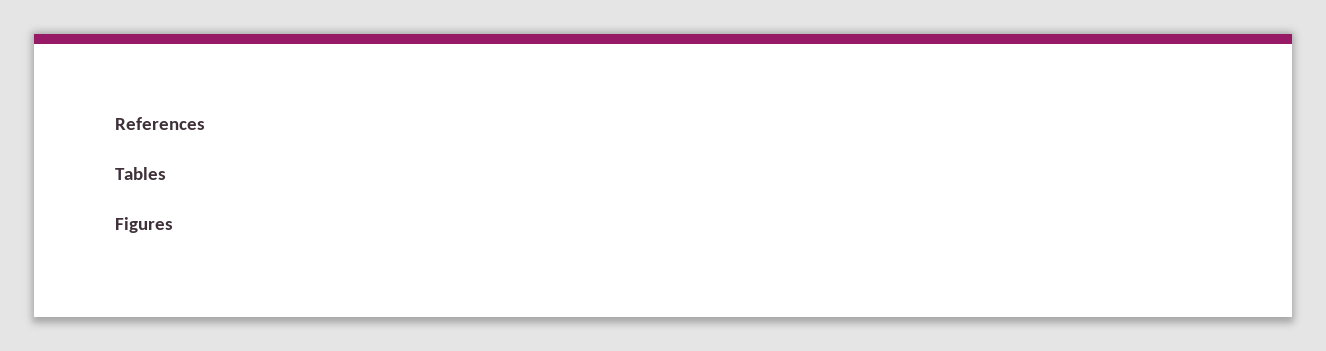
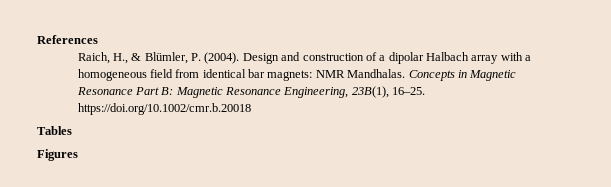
+ Raich, H., & Blümler, P. (2004). Design and construction of a dipolar Halbach array with a homogeneous field from identical bar magnets: NMR Mandhalas. Concepts in Magnetic Resonance Part B: Magnetic Resonance Engineering, 23B(1), 16–25. https://doi.org/10.1002/cmr.b.20018

